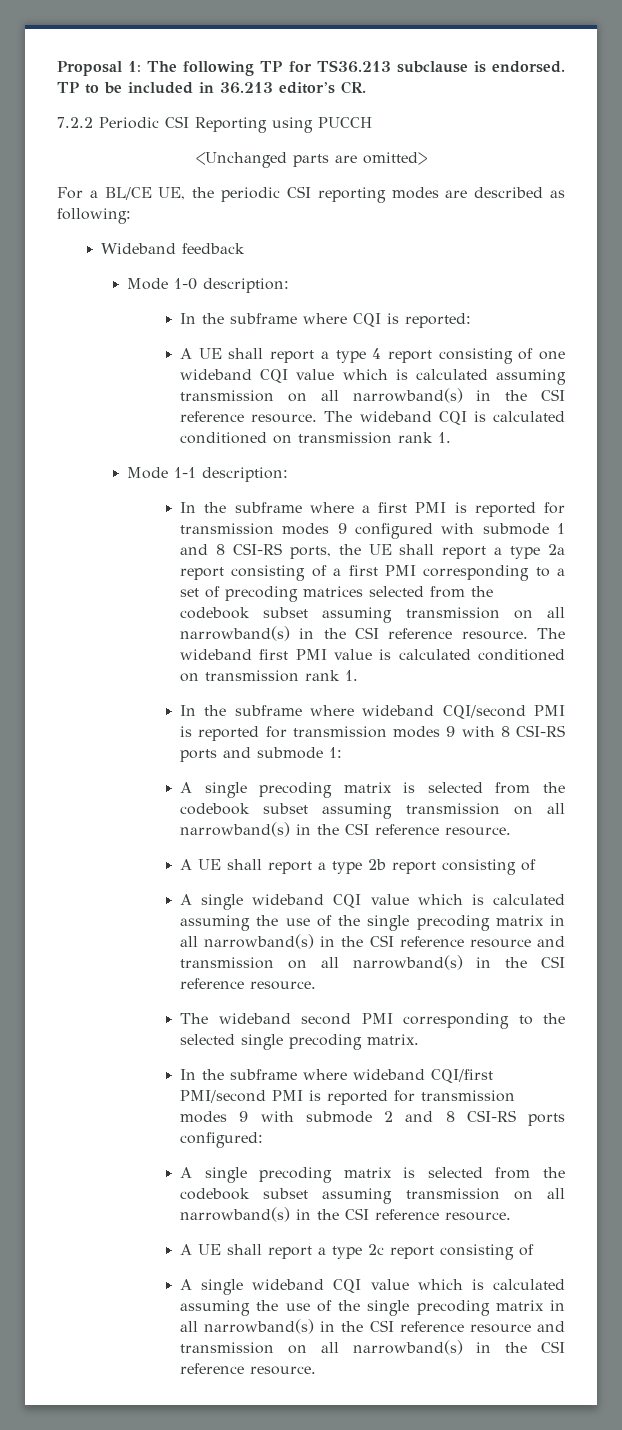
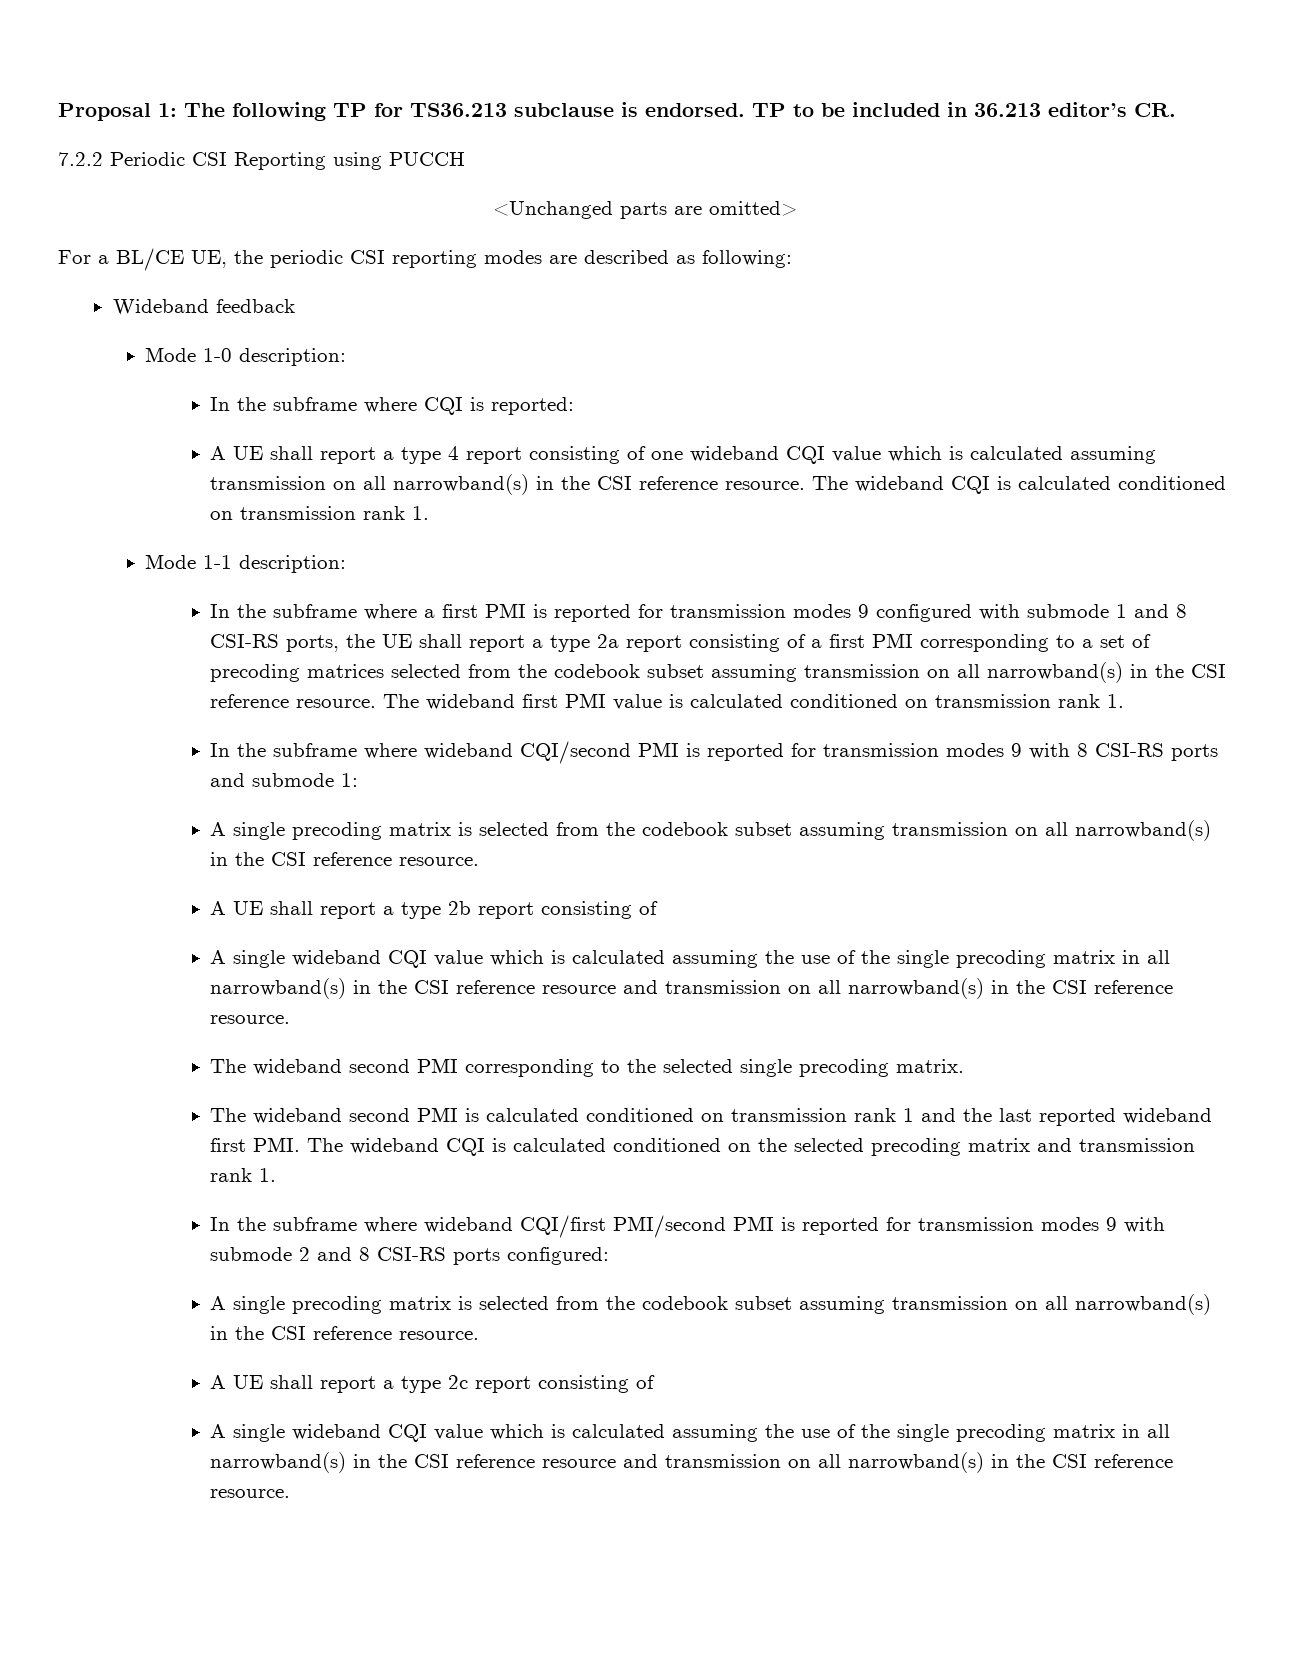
+ The wideband second PMI is calculated conditioned on transmission rank 1 and the last reported wideband first PMI. The wideband CQI is calculated conditioned on the selected precoding matrix and transmission rank 1.

